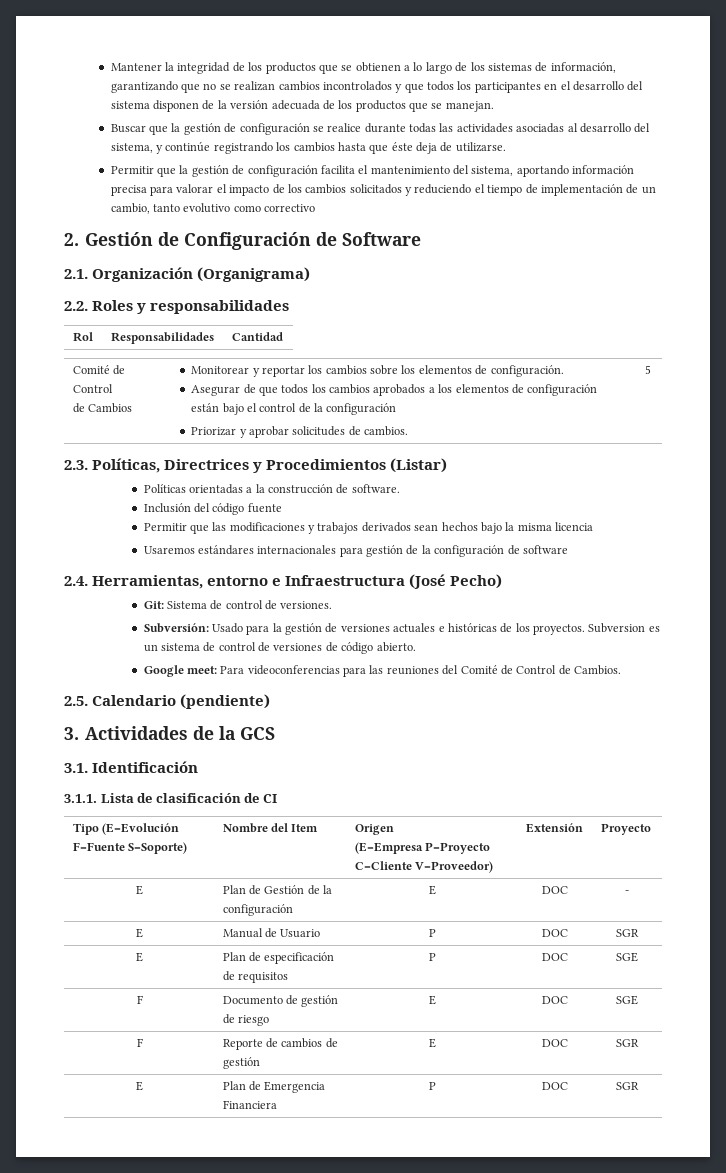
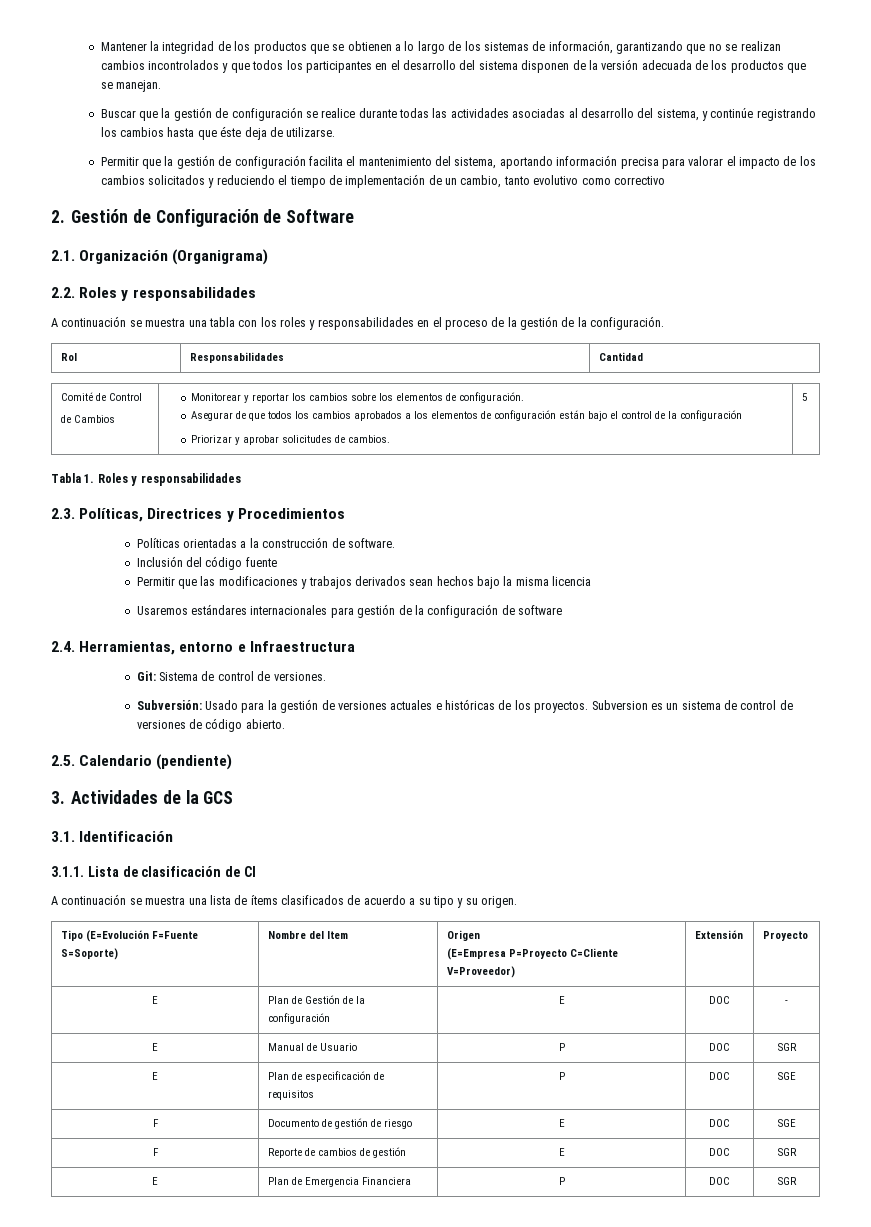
+ A continuación se muestra una tabla con los roles y responsabilidades en el proceso de la gestión de la configuración.
+ Tabla 1. Roles y responsabilidades
- 2.3. Políticas, Directrices y Procedimientos (Listar)
+ 2.3. Políticas, Directrices y Procedimientos
- 2.4. Herramientas, entorno e Infraestructura (José Pecho)
+ 2.4. Herramientas, entorno e Infraestructura
- Google meet: Para videoconferencias para las reuniones del Comité de Control de Cambios.
+ A continuación se muestra una lista de ítems clasificados de acuerdo a su tipo y su origen.

